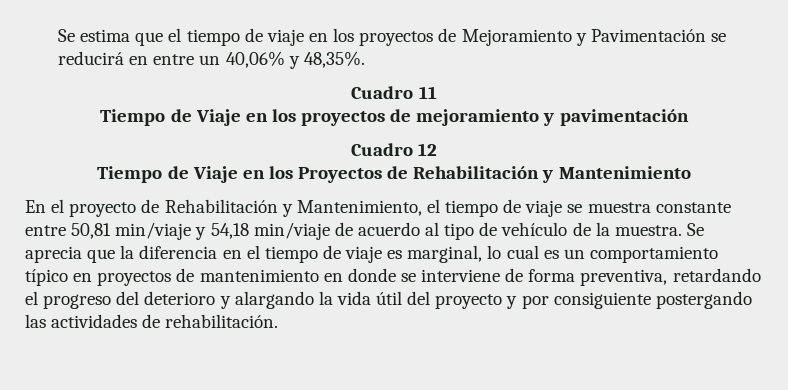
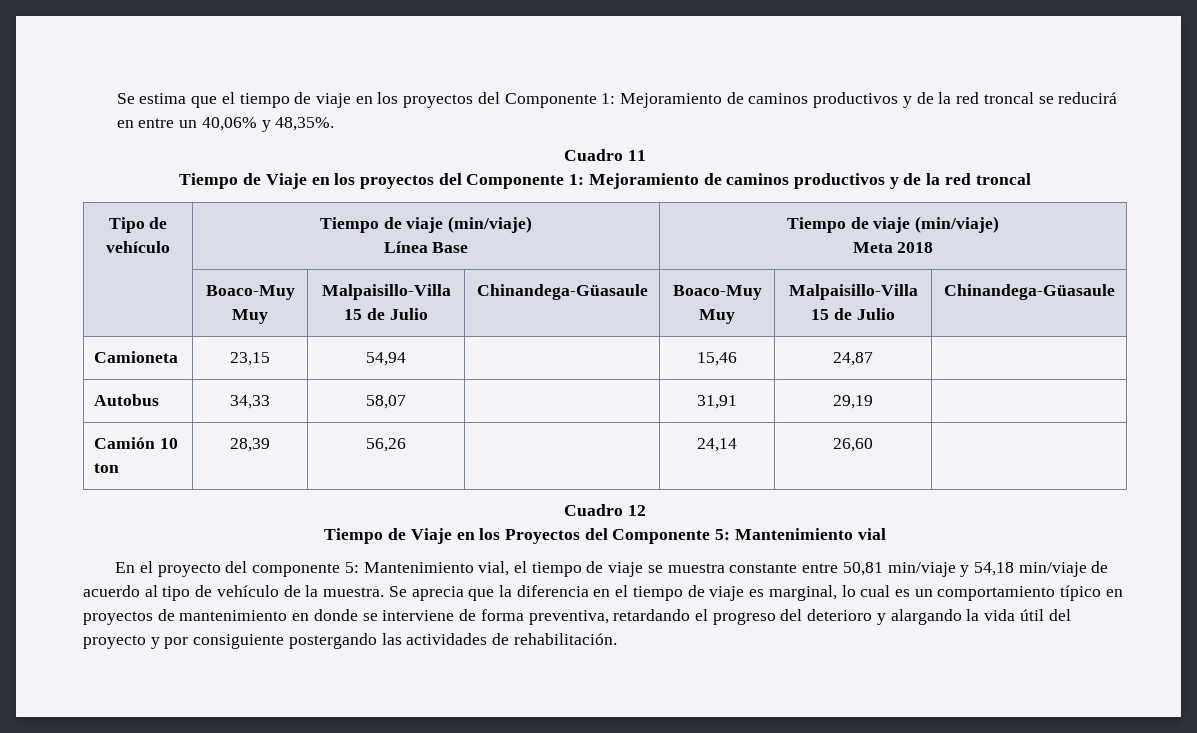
- Se estima que el tiempo de viaje en los proyectos de Mejoramiento y Pavimentación se reducirá en entre un 40,06% y 48,35%.
+ Se estima que el tiempo de viaje en los proyectos del Componente 1: Mejoramiento de caminos productivos y de la red troncal se reducirá en entre un 40,06% y 48,35%.
- Tiempo de Viaje en los proyectos de mejoramiento y pavimentación
+ Tiempo de Viaje en los proyectos del Componente 1: Mejoramiento de caminos productivos y de la red troncal
+ Tipo de vehículo | Tiempo de viaje (min/viaje)
+ Línea Base | Tiempo de viaje (min/viaje)
+ Meta 2018
+ | Boaco-Muy Muy | Malpaisillo-Villa 15 de Julio | Chinandega-Güasaule | Boaco-Muy Muy | Malpaisillo-Villa 15 de Julio | Chinandega-Güasaule
+ Camioneta | 23,15 | 54,94 | | 15,46 | 24,87 |
+ Autobus | 34,33 | 58,07 | | 31,91 | 29,19 |
+ Camión 10 ton | 28,39 | 56,26 | | 24,14 | 26,60 |
- Tiempo de Viaje en los Proyectos de Rehabilitación y Mantenimiento
+ Tiempo de Viaje en los Proyectos del Componente 5: Mantenimiento vial
- En el proyecto de Rehabilitación y Mantenimiento, el tiempo de viaje se muestra constante entre 50,81 min/viaje y 54,18 min/viaje de acuerdo al tipo de vehículo de la muestra.
+ En el proyecto del componente 5: Mantenimiento vial, el tiempo de viaje se muestra constante entre 50,81 min/viaje y 54,18 min/viaje de acuerdo al tipo de vehículo de la muestra.

